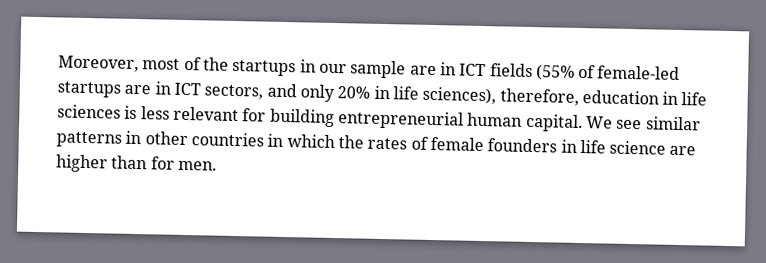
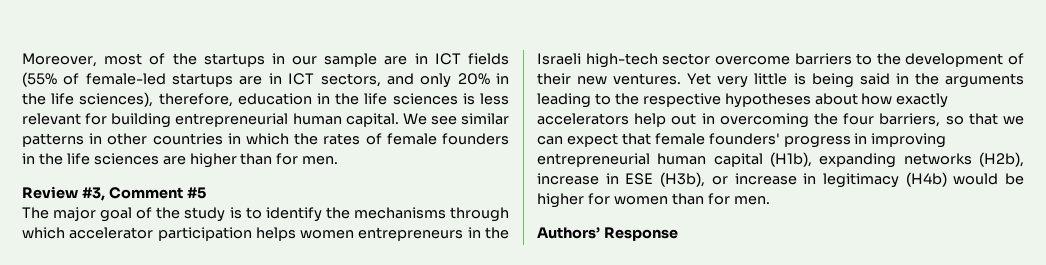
- Moreover, most of the startups in our sample are in ICT fields (55% of female-led startups are in ICT sectors, and only 20% in life sciences), therefore, education in life sciences is less relevant for building entrepreneurial human capital.
+ Moreover, most of the startups in our sample are in ICT fields (55% of female-led startups are in ICT sectors, and only 20% in the life sciences), therefore, education in the life sciences is less relevant for building entrepreneurial human capital.
- We see similar patterns in other countries in which the rates of female founders in life science are higher than for men.
+ We see similar patterns in other countries in which the rates of female founders in the life sciences are higher than for men.
+ Review #3, Comment #5
+ The major goal of the study is to identify the mechanisms through which accelerator participation helps women entrepreneurs in the Israeli high-tech sector overcome barriers to the development of their new ventures. Yet very little is being said in the arguments leading to the respective hypotheses about how exactly accelerators help out in overcoming the four barriers, so that we can expect that female founders' progress in improving entrepreneurial human capital (H1b), expanding networks (H2b), increase in ESE (H3b), or increase in legitimacy (H4b) would be higher for women than for men.
+ Authors’ Response

